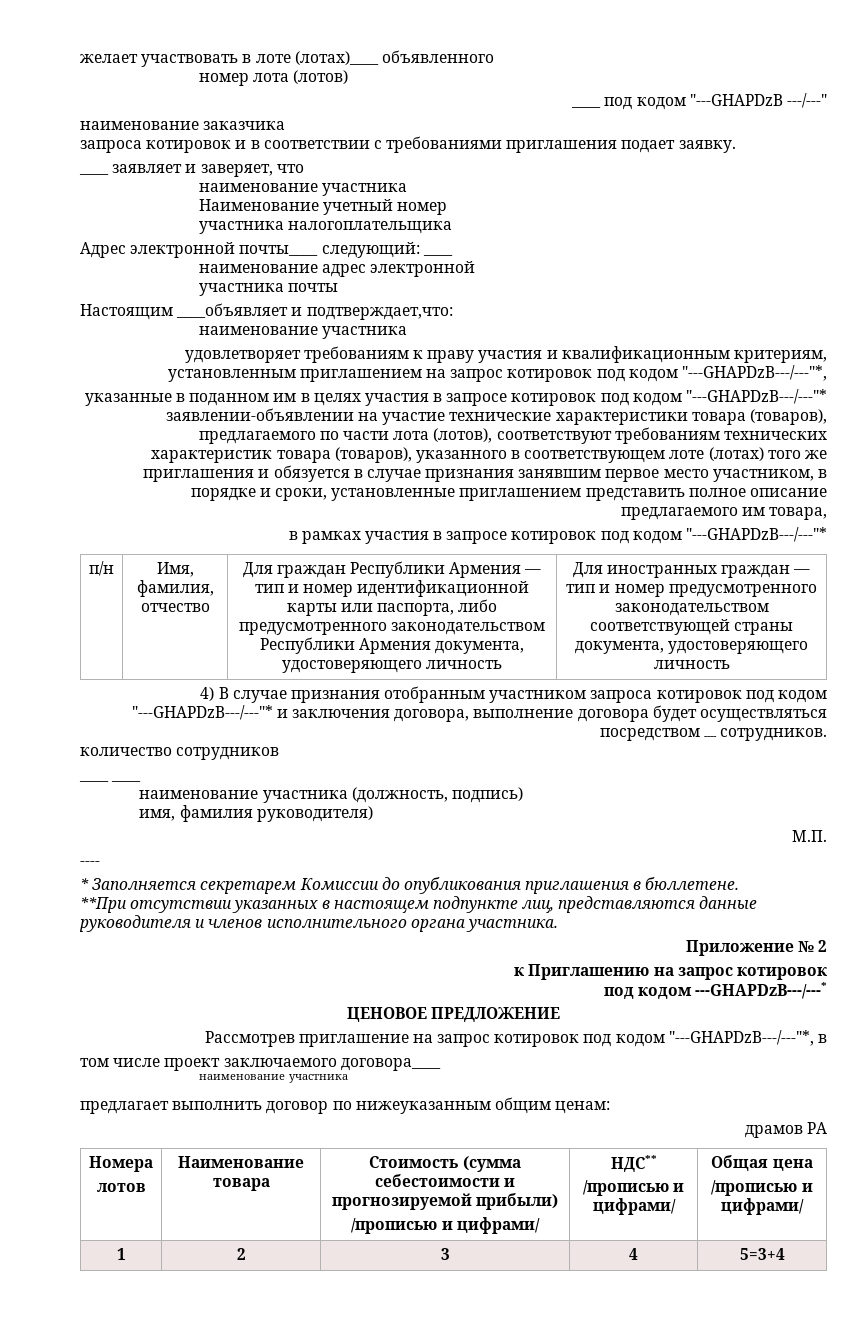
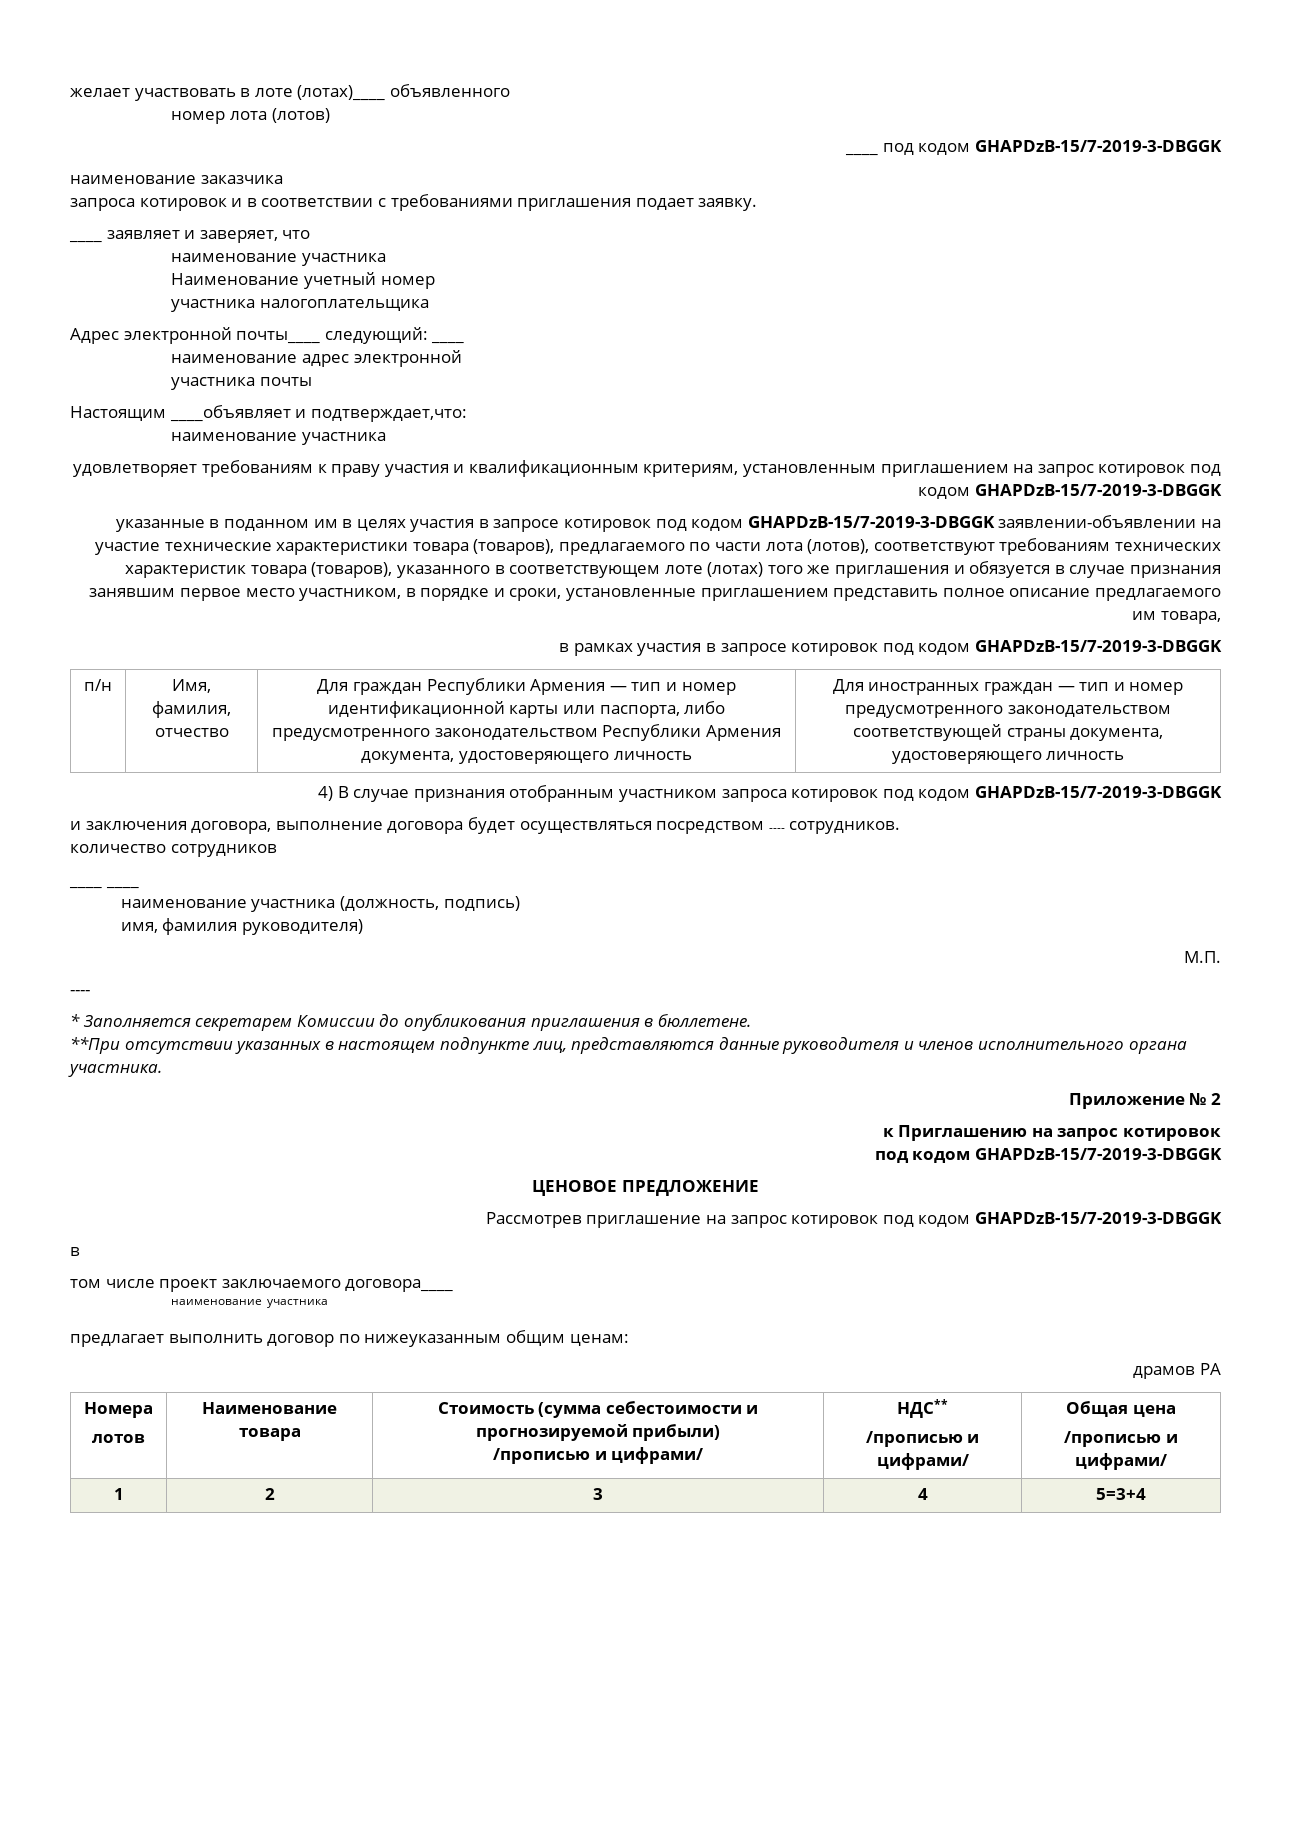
- ____ под кодом "---GHAPDzB ---/---"
+ ____ под кодом GHAPDzB-15/7-2019-3-DBGGK
- удовлетворяет требованиям к праву участия и квалификационным критериям, установленным приглашением на запрос котировок под кодом "---GHAPDzB---/---"*,
+ удовлетворяет требованиям к праву участия и квалификационным критериям, установленным приглашением на запрос котировок под кодом GHAPDzB-15/7-2019-3-DBGGK
- указанные в поданном им в целях участия в запросе котировок под кодом "---GHAPDzB---/---"* заявлении-объявлении на участие технические характеристики товара (товаров), предлагаемого по части лота (лотов), соответствуют требованиям технических характеристик товара (товаров), указанного в соответствующем лоте (лотах) того же приглашения и обязуется в случае признания занявшим первое место участником, в порядке и сроки, установленные приглашением представить полное описание предлагаемого им товара,
+ указанные в поданном им в целях участия в запросе котировок под кодом GHAPDzB-15/7-2019-3-DBGGK заявлении-объявлении на участие технические характеристики товара (товаров), предлагаемого по части лота (лотов), соответствуют требованиям технических характеристик товара (товаров), указанного в соответствующем лоте (лотах) того же приглашения и обязуется в случае признания занявшим первое место участником, в порядке и сроки, установленные приглашением представить полное описание предлагаемого им товара,
- в рамках участия в запросе котировок под кодом "---GHAPDzB---/---"*
+ в рамках участия в запросе котировок под кодом GHAPDzB-15/7-2019-3-DBGGK
- 4) В случае признания отобранным участником запроса котировок под кодом "---GHAPDzB---/---"* и заключения договора, выполнение договора будет осуществляться посредством ---- сотрудников.
+ 4) В случае признания отобранным участником запроса котировок под кодом GHAPDzB-15/7-2019-3-DBGGK
+ и заключения договора, выполнение договора будет осуществляться посредством ---- сотрудников.
  к Приглашению на запрос котировок
- под кодом ---GHAPDzB---/---*
+ под кодом GHAPDzB-15/7-2019-3-DBGGK
- Рассмотрев приглашение на запрос котировок под кодом "---GHAPDzB---/---"*, в
+ Рассмотрев приглашение на запрос котировок под кодом GHAPDzB-15/7-2019-3-DBGGK
+ в

